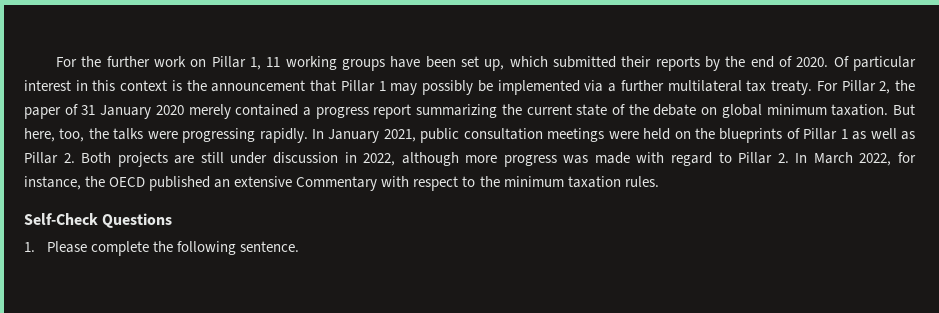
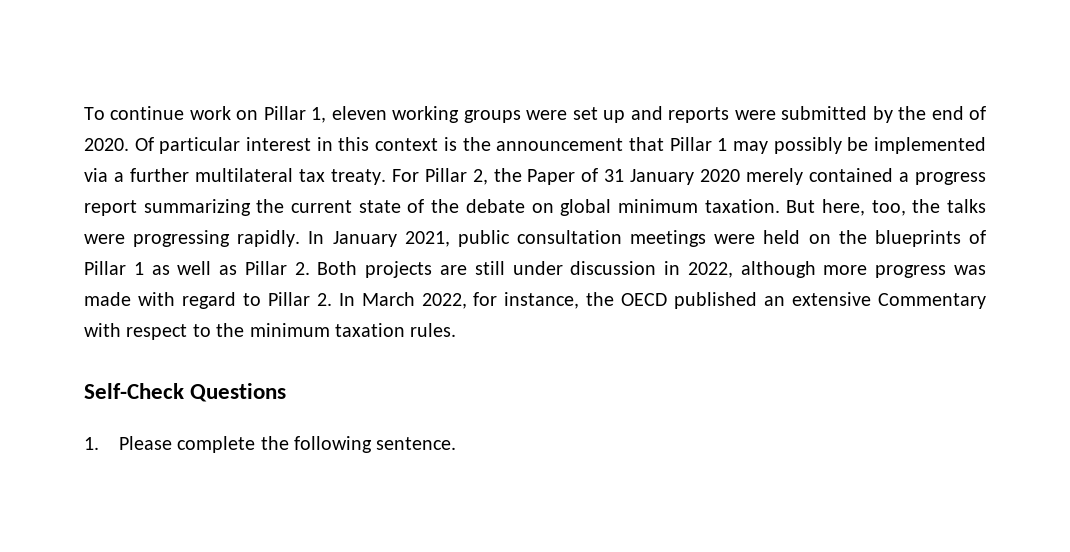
- For the further work on Pillar 1, 11 working groups have been set up, which submitted their reports by the end of 2020.
+ To continue work on Pillar 1, eleven working groups were set up and reports were submitted by the end of 2020.
- For Pillar 2, the paper of 31 January 2020 merely contained a progress report summarizing the current state of the debate on global minimum taxation.
+ For Pillar 2, the Paper of 31 January 2020 merely contained a progress report summarizing the current state of the debate on global minimum taxation.

